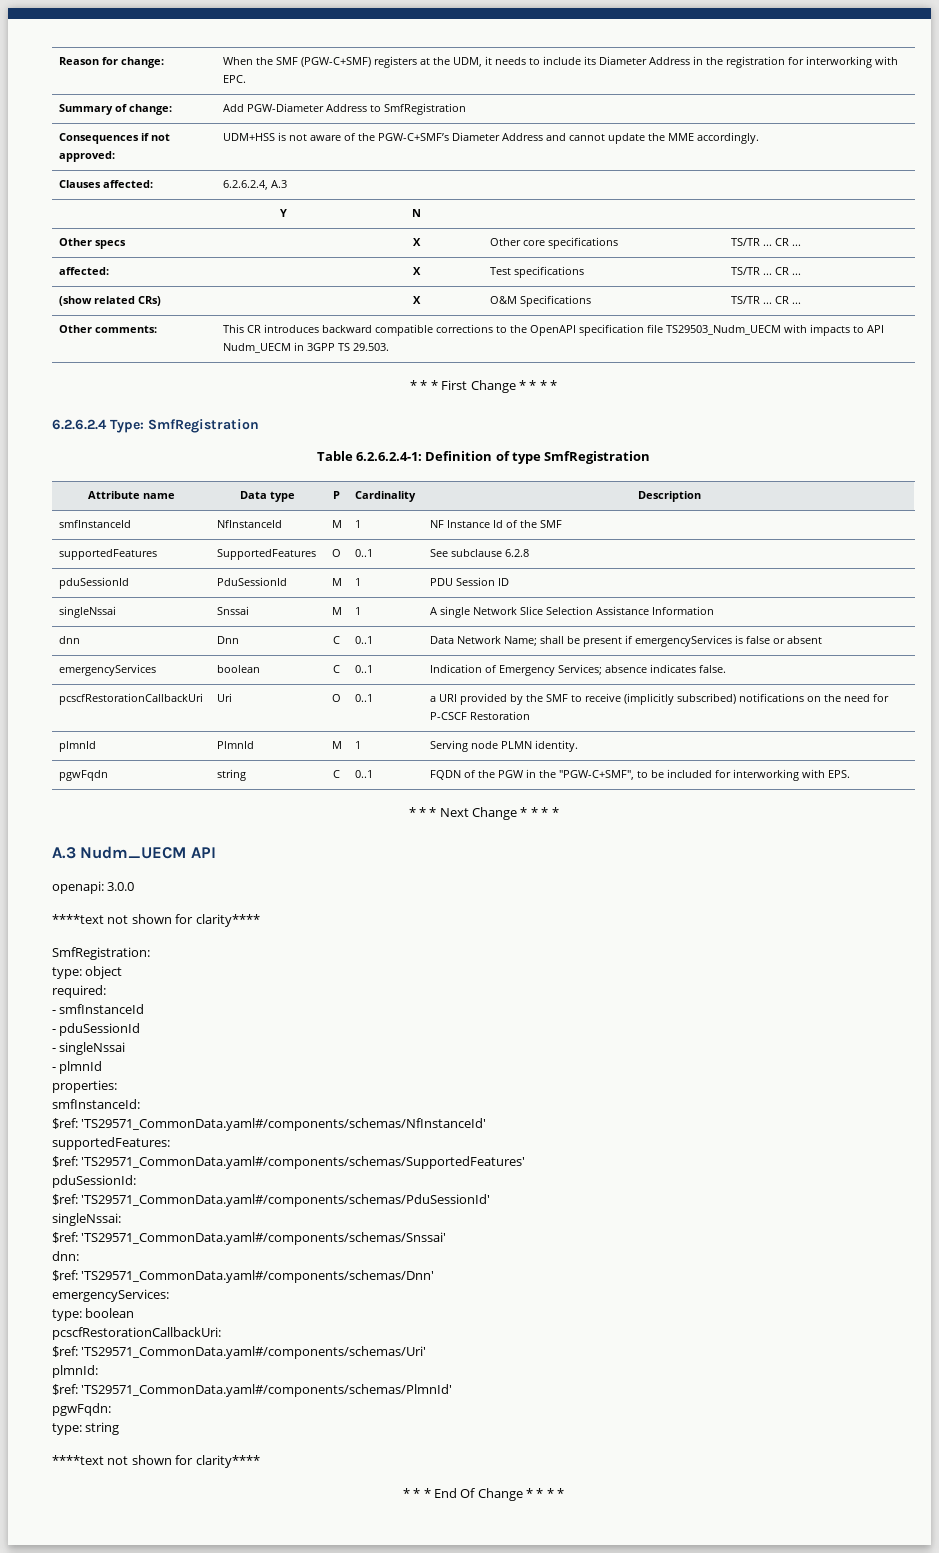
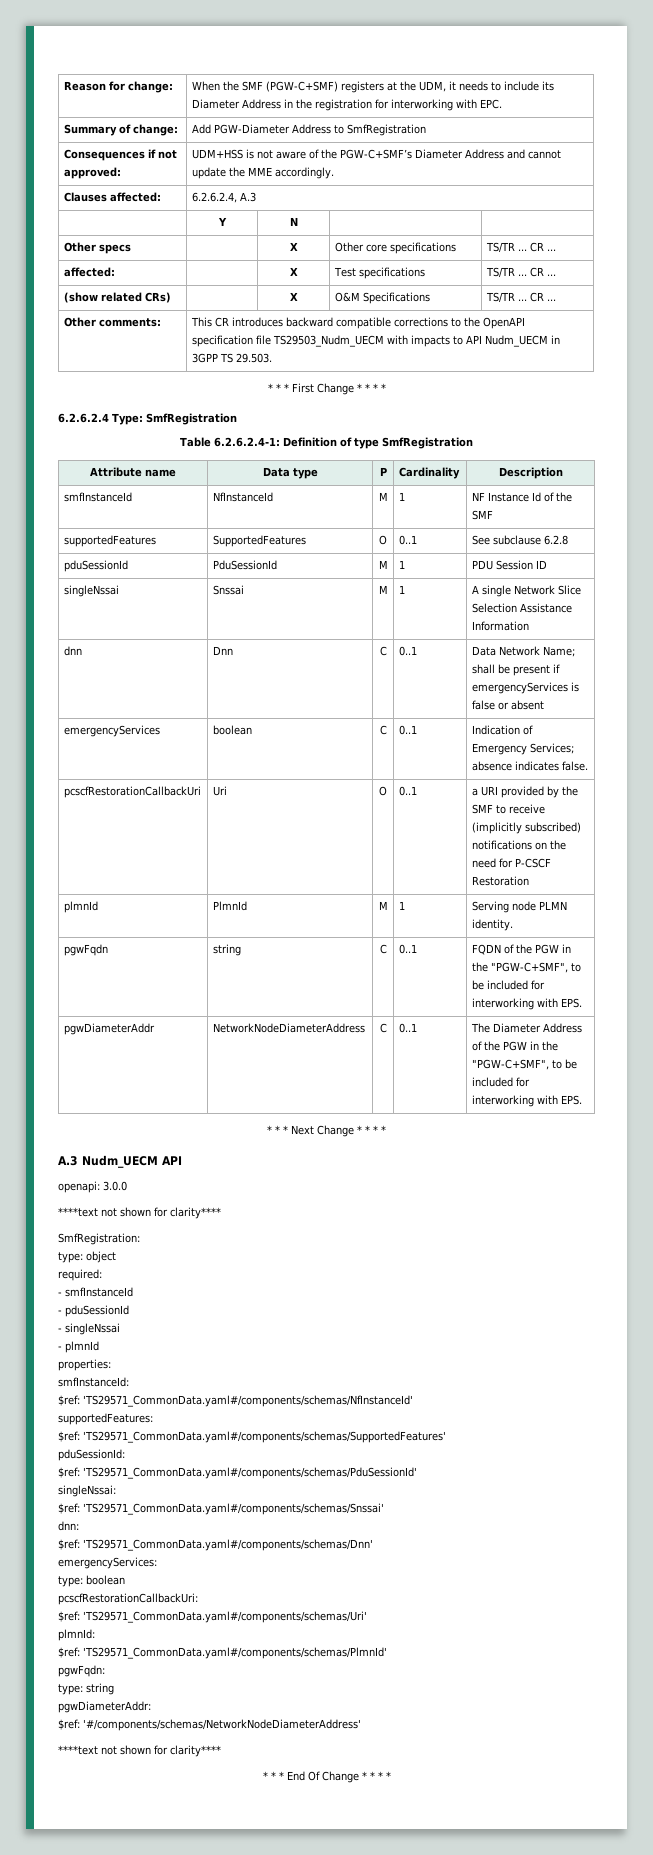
+ pgwDiameterAddr | NetworkNodeDiameterAddress | C | 0..1 | The Diameter Address of the PGW in the "PGW-C+SMF", to be included for interworking with EPS.
+ pgwDiameterAddr:
+ $ref: '#/components/schemas/NetworkNodeDiameterAddress'

